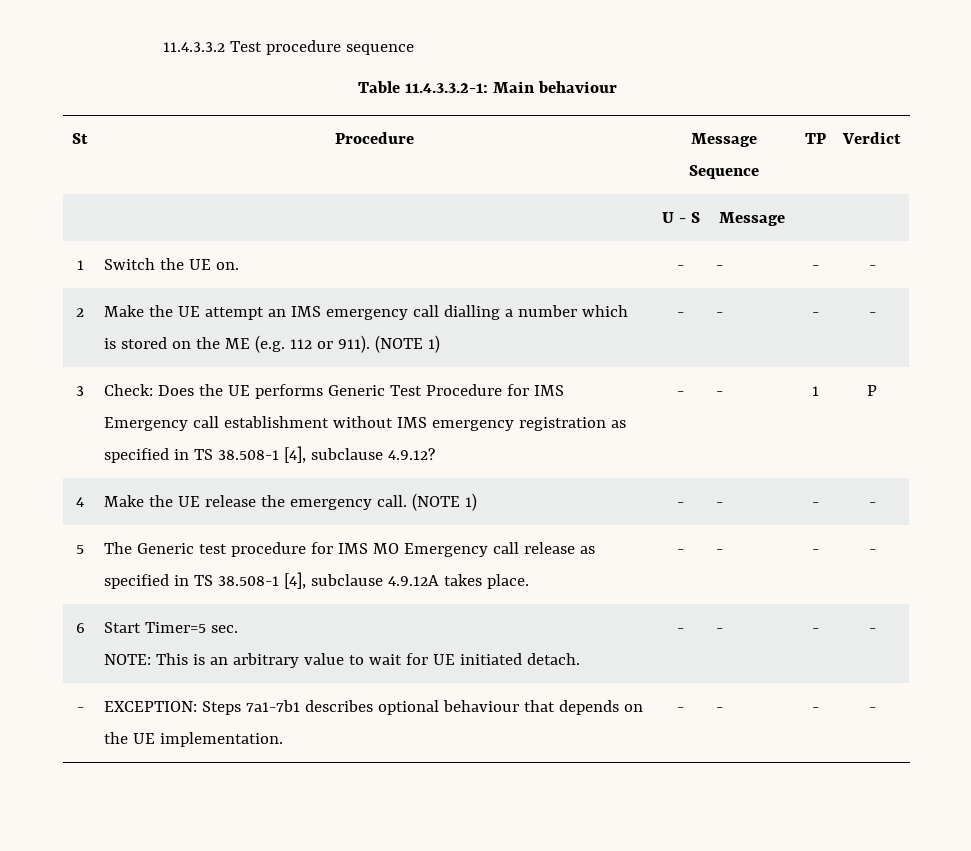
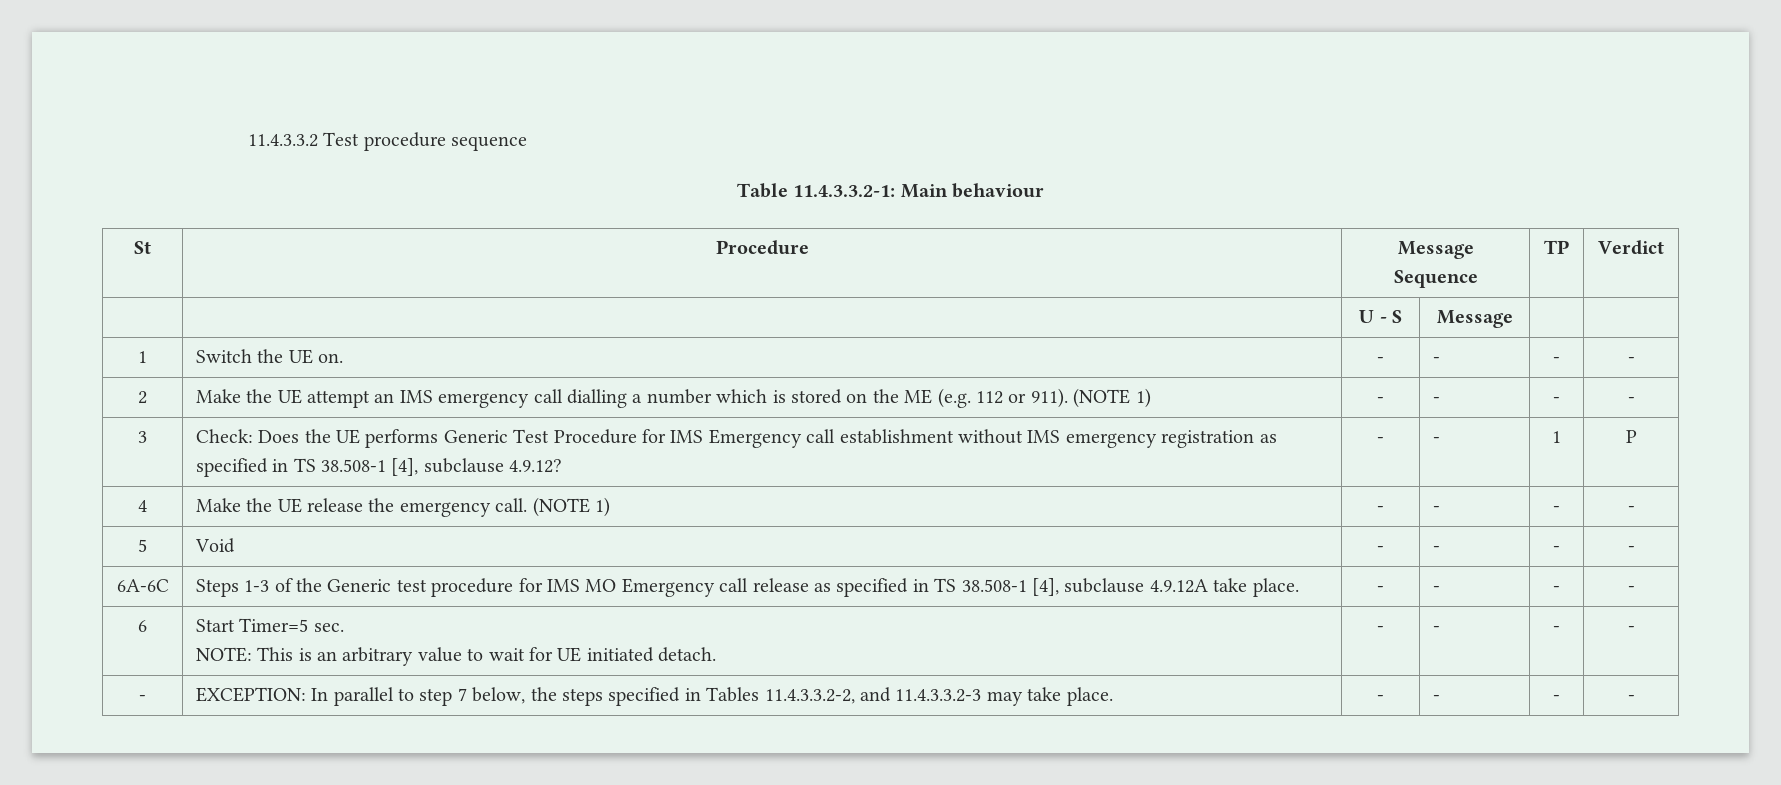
- 5 | The Generic test procedure for IMS MO Emergency call release as specified in TS 38.508-1 [4], subclause 4.9.12A takes place. | - | - | - | -
+ 5 | Void | - | - | - | -
+ 6A-6C | Steps 1-3 of the Generic test procedure for IMS MO Emergency call release as specified in TS 38.508-1 [4], subclause 4.9.12A take place. | - | - | - | -
- - | EXCEPTION: Steps 7a1-7b1 describes optional behaviour that depends on the UE implementation. | - | - | - | -
+ - | EXCEPTION: In parallel to step 7 below, the steps specified in Tables 11.4.3.3.2-2, and 11.4.3.3.2-3 may take place. | - | - | - | -

